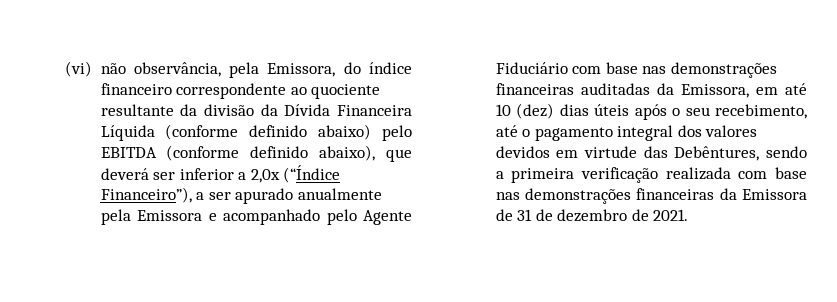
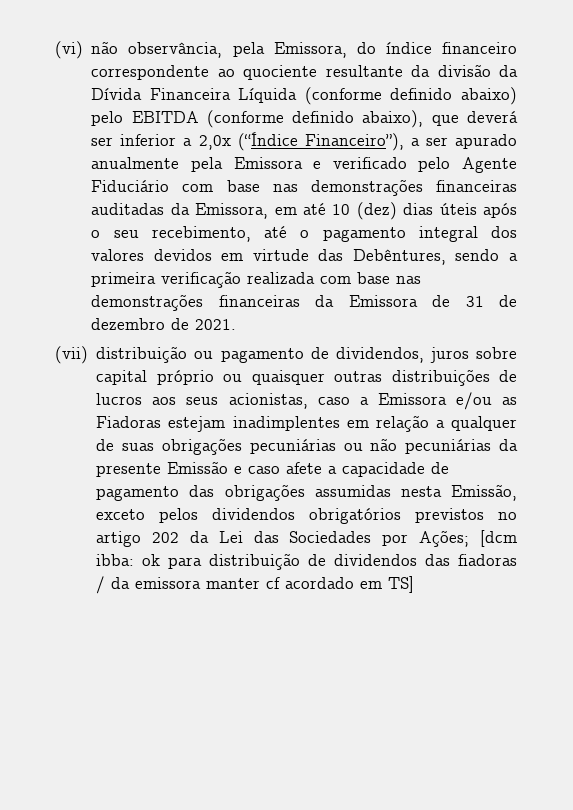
- (vi) não observância, pela Emissora, do índice financeiro correspondente ao quociente resultante da divisão da Dívida Financeira Líquida (conforme definido abaixo) pelo EBITDA (conforme definido abaixo), que deverá ser inferior a 2,0x (“Índice Financeiro”), a ser apurado anualmente pela Emissora e acompanhado pelo Agente Fiduciário com base nas demonstrações financeiras auditadas da Emissora, em até 10 (dez) dias úteis após o seu recebimento, até o pagamento integral dos valores devidos em virtude das Debêntures, sendo a primeira verificação realizada com base nas demonstrações financeiras da Emissora de 31 de dezembro de 2021.
+ (vi) não observância, pela Emissora, do índice financeiro correspondente ao quociente resultante da divisão da Dívida Financeira Líquida (conforme definido abaixo) pelo EBITDA (conforme definido abaixo), que deverá ser inferior a 2,0x (“Índice Financeiro”), a ser apurado anualmente pela Emissora e verificado pelo Agente Fiduciário com base nas demonstrações financeiras auditadas da Emissora, em até 10 (dez) dias úteis após o seu recebimento, até o pagamento integral dos valores devidos em virtude das Debêntures, sendo a primeira verificação realizada com base nas demonstrações financeiras da Emissora de 31 de dezembro de 2021.
+ (vii) distribuição ou pagamento de dividendos, juros sobre capital próprio ou quaisquer outras distribuições de lucros aos seus acionistas, caso a Emissora e/ou as Fiadoras estejam inadimplentes em relação a qualquer de suas obrigações pecuniárias ou não pecuniárias da presente Emissão e caso afete a capacidade de pagamento das obrigações assumidas nesta Emissão, exceto pelos dividendos obrigatórios previstos no artigo 202 da Lei das Sociedades por Ações; [dcm ibba: ok para distribuição de dividendos das fiadoras / da emissora manter cf acordado em TS]

